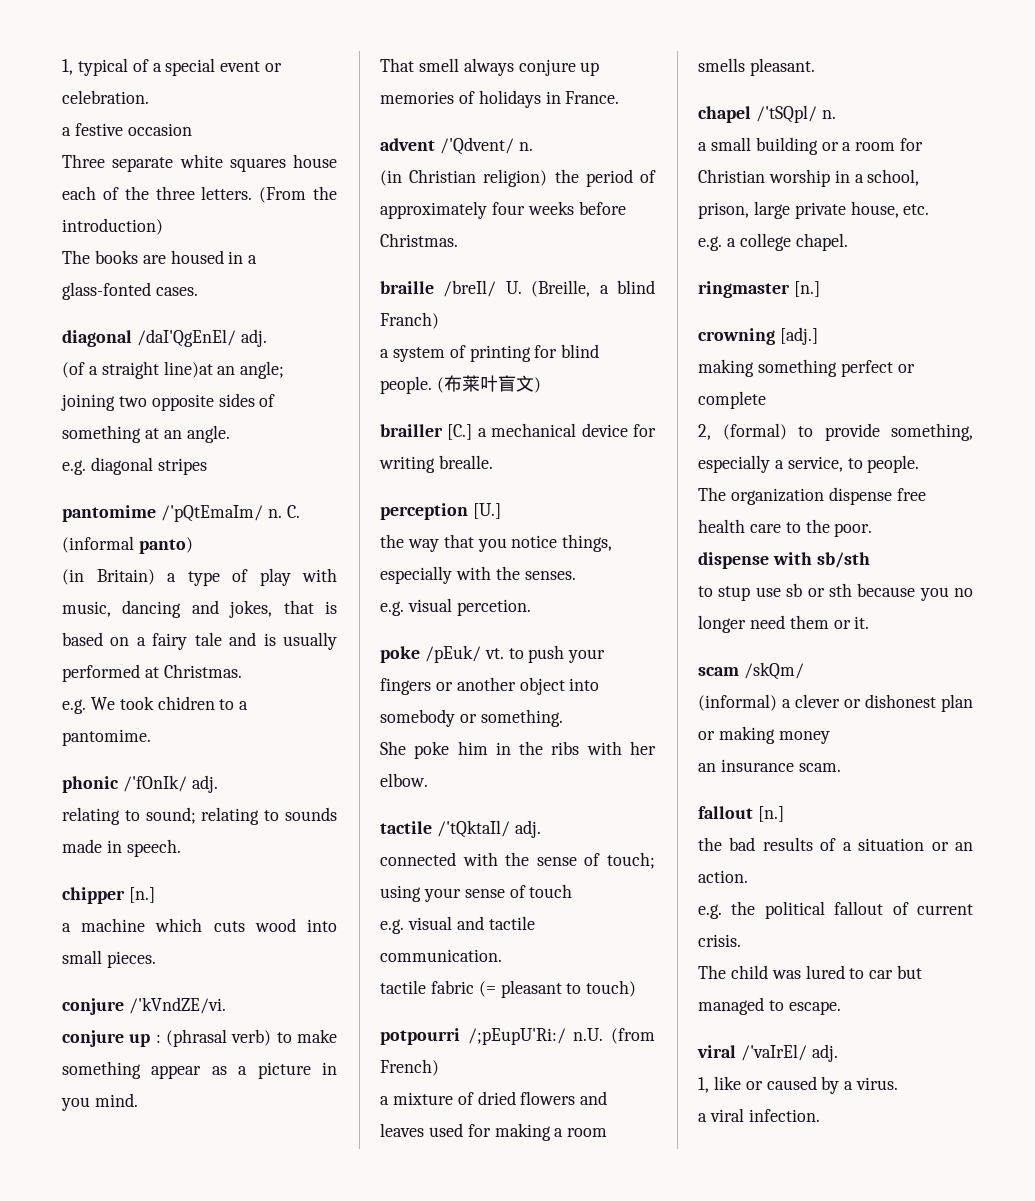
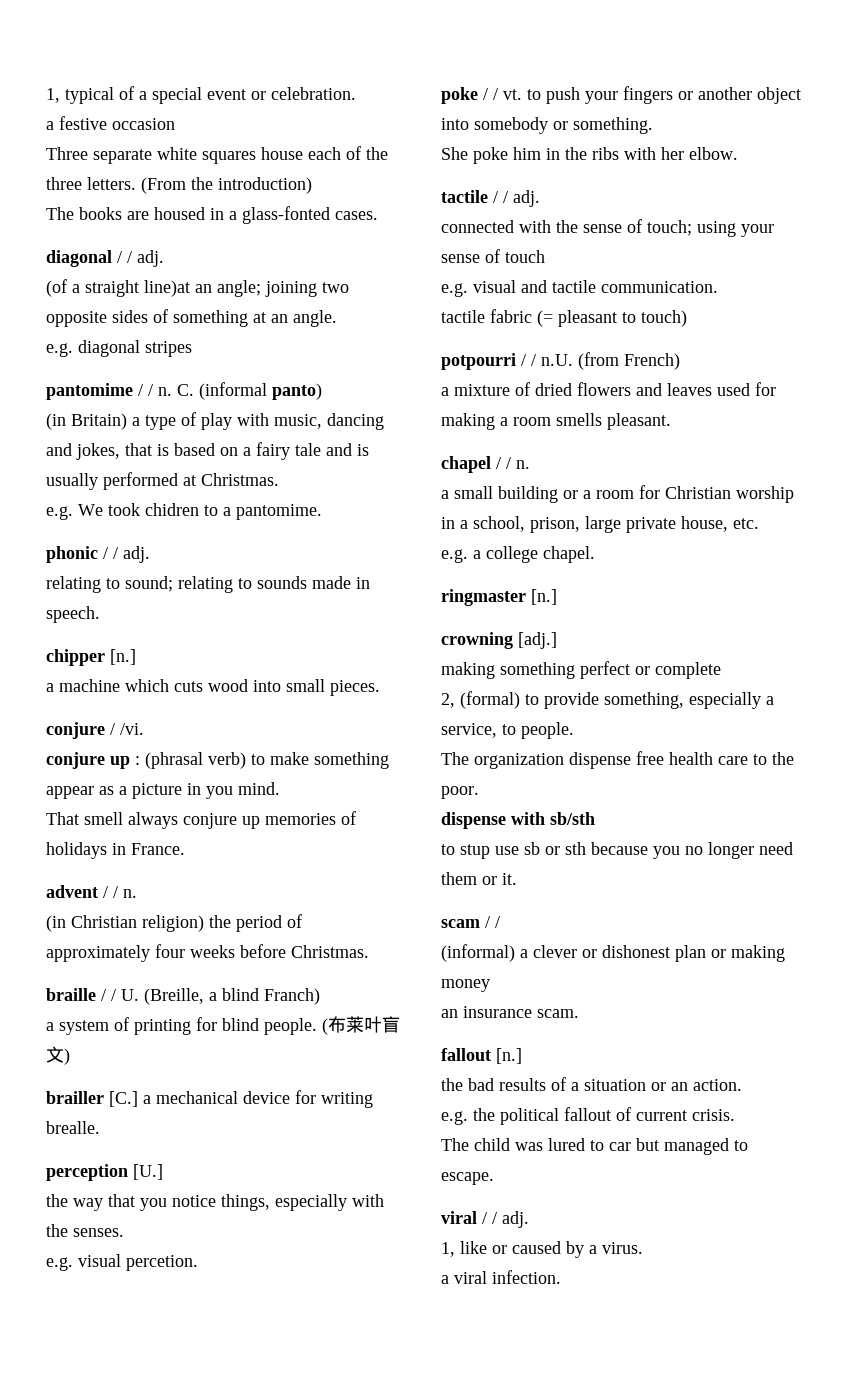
- diagonal /daI'QgEnEl/ adj.
+ diagonal / / adj.
- pantomime /'pQtEmaIm/ n.
+ pantomime / / n.
- phonic /'fOnIk/ adj.
+ phonic / / adj.
- conjure /'kVndZE/vi.
+ conjure / /vi.
- advent /'Qdvent/ n.
+ advent / / n.
- braille /breIl/ U. (Breille, a blind Franch)
+ braille / / U. (Breille, a blind Franch)
- poke /pEuk/ vt. to push your fingers or another object into somebody or something.
+ poke / / vt. to push your fingers or another object into somebody or something.
- tactile /'tQktaIl/ adj.
+ tactile / / adj.
- potpourri /;pEupU'Ri:/ n.U. (from French)
+ potpourri / / n.U. (from French)
- chapel /'tSQpl/ n.
+ chapel / / n.
- scam /skQm/
+ scam / /
- viral /'vaIrEl/ adj.
+ viral / / adj.

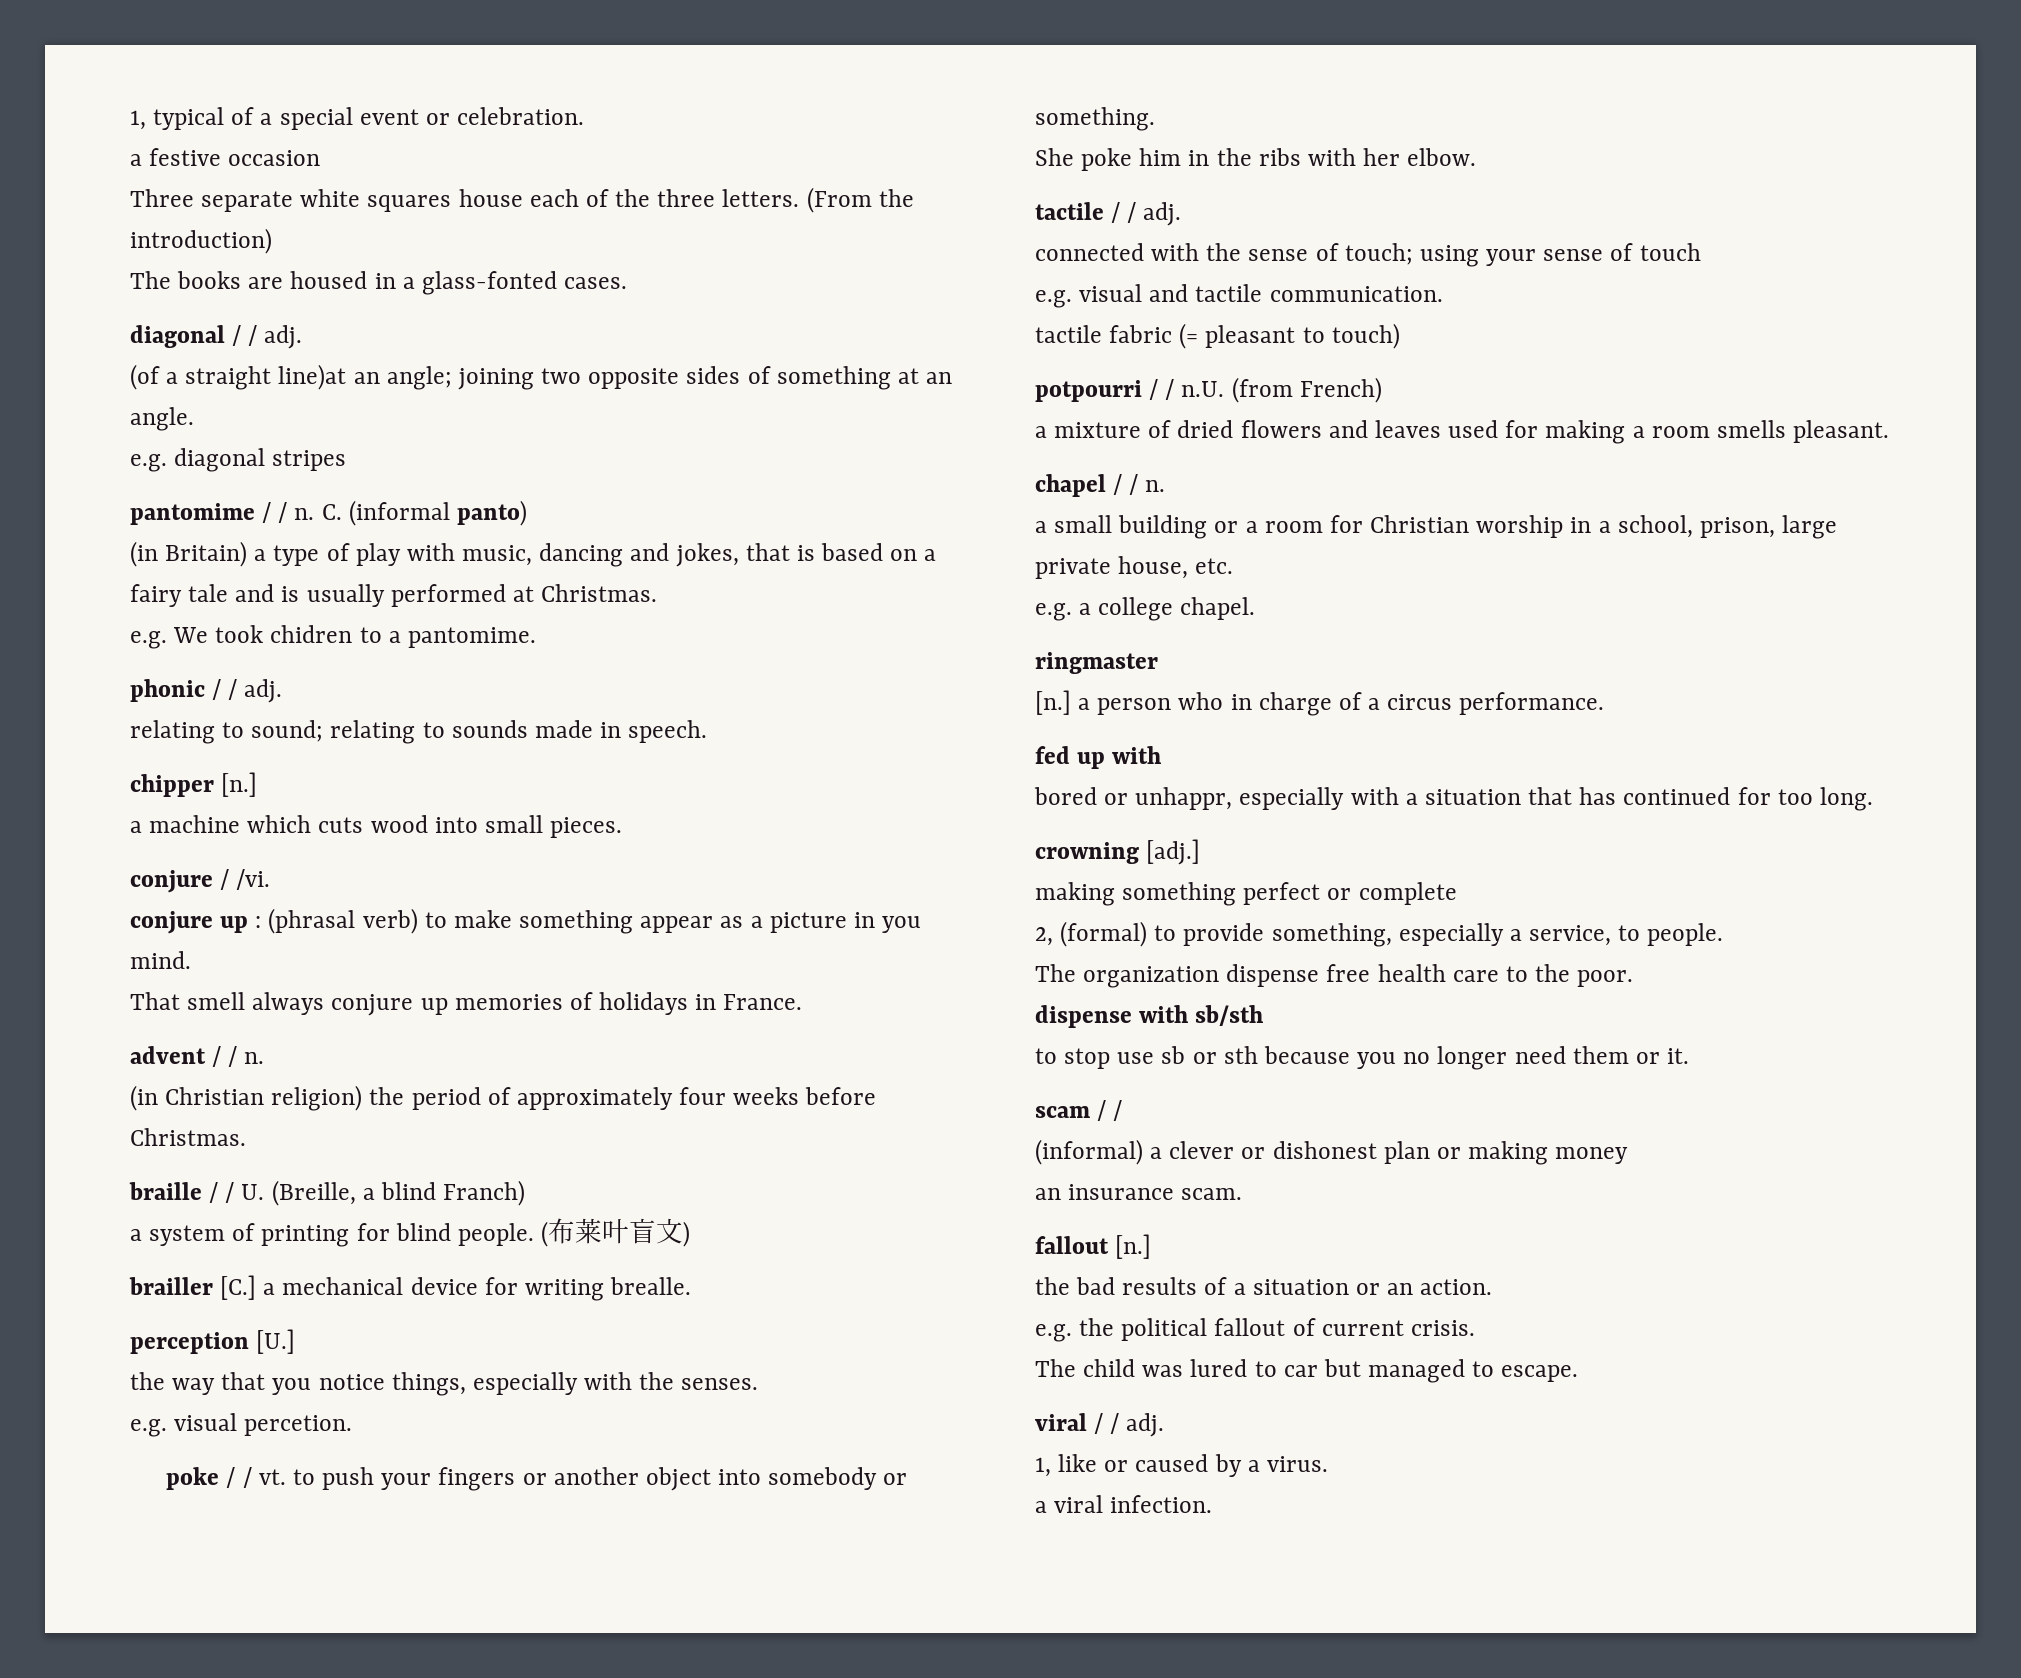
- ringmaster [n.]
+ ringmaster
+ [n.] a person who in charge of a circus performance.
+ fed up with
+ bored or unhappr, especially with a situation that has continued for too long.
- to stup use sb or sth because you no longer need them or it.
+ to stop use sb or sth because you no longer need them or it.

